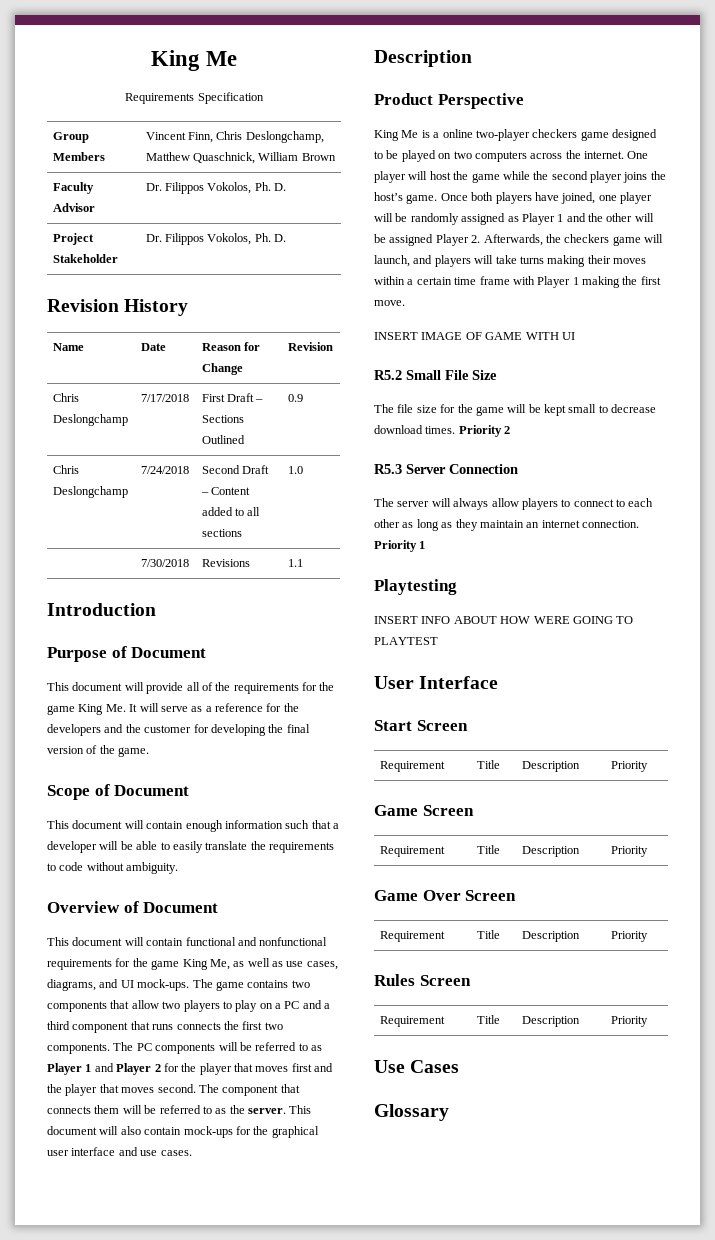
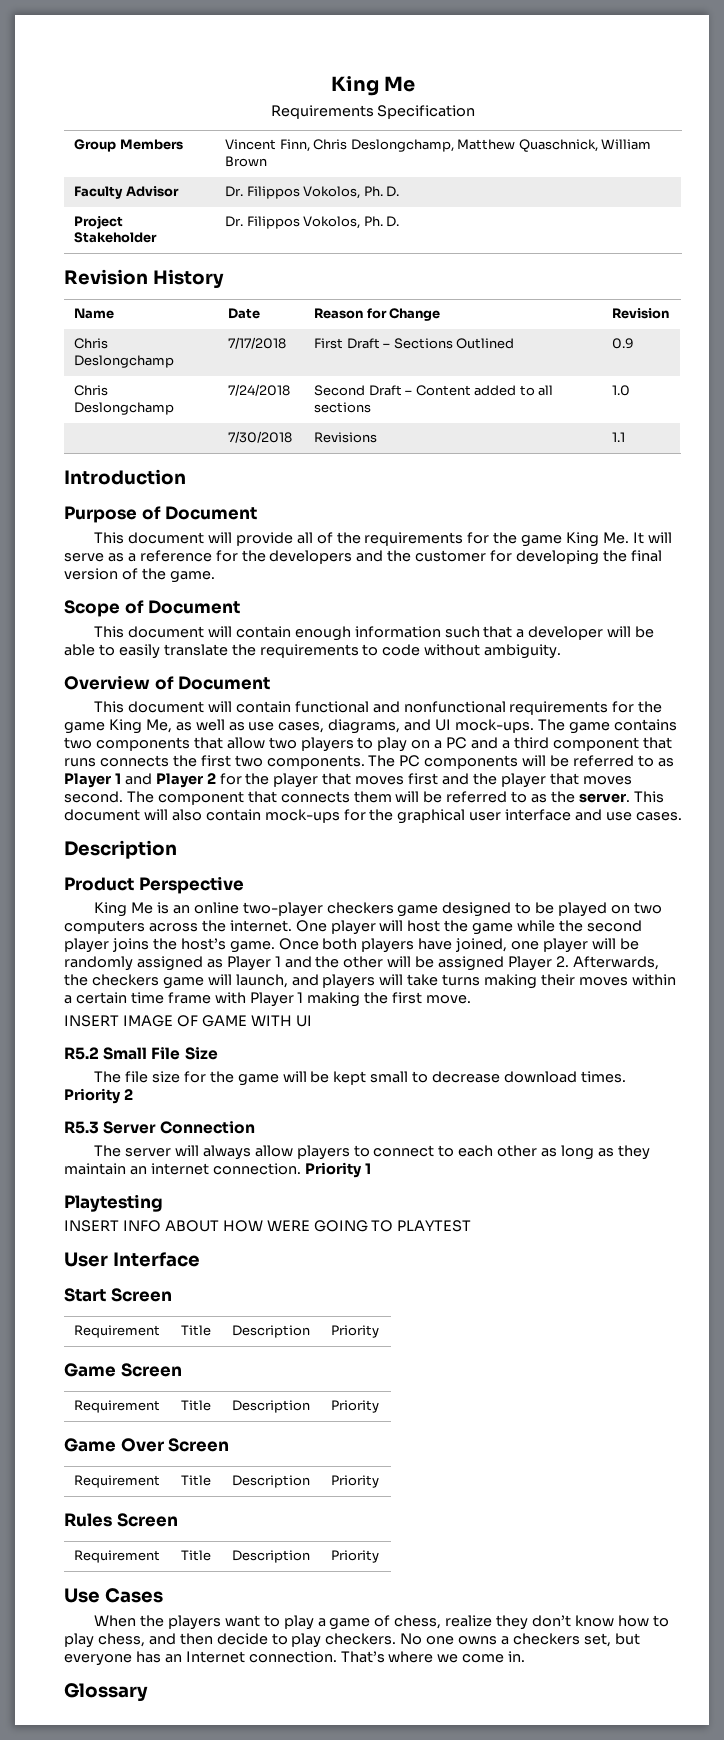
- King Me is a online two-player checkers game designed to be played on two computers across the internet.
+ King Me is an online two-player checkers game designed to be played on two computers across the internet.
+ When the players want to play a game of chess, realize they don’t know how to play chess, and then decide to play checkers. No one owns a checkers set, but everyone has an Internet connection. That’s where we come in.

